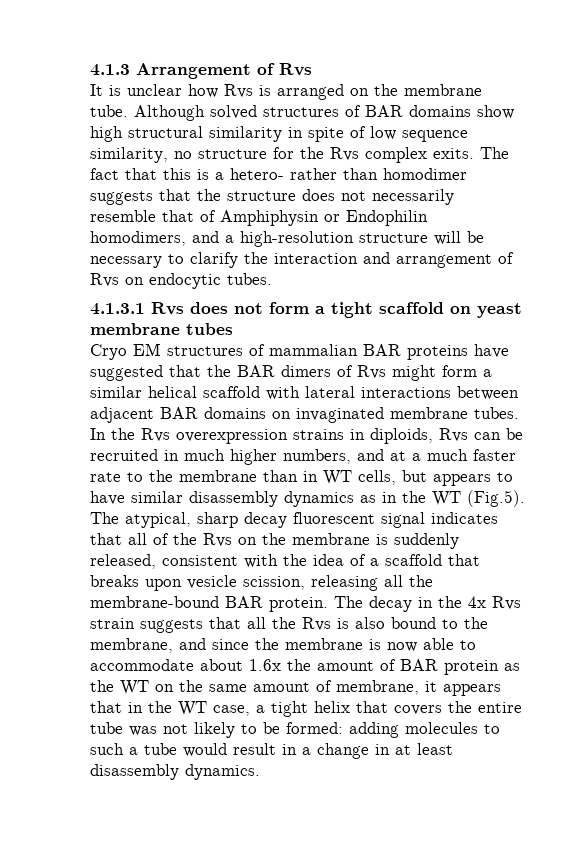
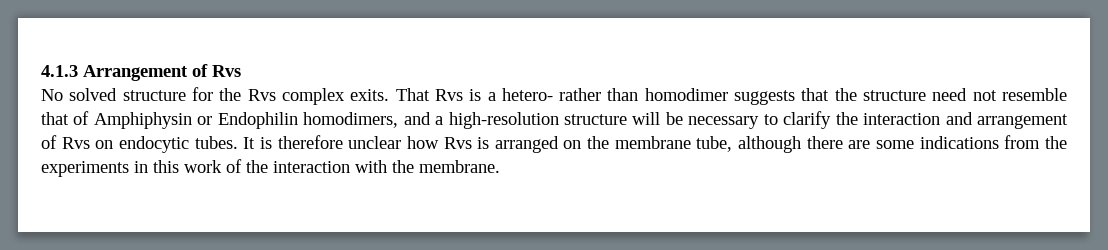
- It is unclear how Rvs is arranged on the membrane tube. Although solved structures of BAR domains show high structural similarity in spite of low sequence similarity, no structure for the Rvs complex exits.
+ No solved structure for the Rvs complex exits.
- The fact that this is a hetero- rather than homodimer suggests that the structure does not necessarily resemble that of Amphiphysin or Endophilin homodimers, and a high-resolution structure will be necessary to clarify the interaction and arrangement of Rvs on endocytic tubes.
- 4.1.3.1 Rvs does not form a tight scaffold on yeast membrane tubes
- Cryo EM structures of mammalian BAR proteins have suggested that the BAR dimers of Rvs might form a similar helical scaffold with lateral interactions between adjacent BAR domains on invaginated membrane tubes. In the Rvs overexpression strains in diploids, Rvs can be recruited in much higher numbers, and at a much faster rate to the membrane than in WT cells, but appears to have similar disassembly dynamics as in the WT (Fig.5). The atypical, sharp decay fluorescent signal indicates that all of the Rvs on the membrane is suddenly released, consistent with the idea of a scaffold that breaks upon vesicle scission, releasing all the membrane-bound BAR protein. The decay in the 4x Rvs strain suggests that all the Rvs is also bound to the membrane, and since the membrane is now able to accommodate about 1.6x the amount of BAR protein as the WT on the same amount of membrane, it appears that in the WT case, a tight helix that covers the entire tube was not likely to be formed: adding molecules to such a tube would result in a change in at least disassembly dynamics.
+ That Rvs is a hetero- rather than homodimer suggests that the structure need not resemble that of Amphiphysin or Endophilin homodimers, and a high-resolution structure will be necessary to clarify the interaction and arrangement of Rvs on endocytic tubes. It is therefore unclear how Rvs is arranged on the membrane tube, although there are some indications from the experiments in this work of the interaction with the membrane.

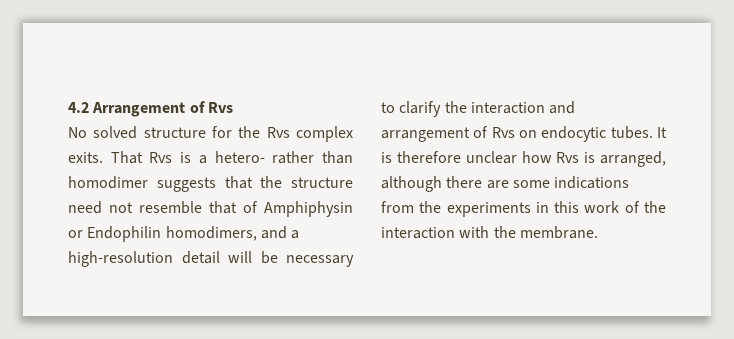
- 4.1.3 Arrangement of Rvs
+ 4.2 Arrangement of Rvs
- That Rvs is a hetero- rather than homodimer suggests that the structure need not resemble that of Amphiphysin or Endophilin homodimers, and a high-resolution structure will be necessary to clarify the interaction and arrangement of Rvs on endocytic tubes.
+ That Rvs is a hetero- rather than homodimer suggests that the structure need not resemble that of Amphiphysin or Endophilin homodimers, and a high-resolution detail will be necessary to clarify the interaction and arrangement of Rvs on endocytic tubes.
- It is therefore unclear how Rvs is arranged on the membrane tube, although there are some indications from the experiments in this work of the interaction with the membrane.
+ It is therefore unclear how Rvs is arranged, although there are some indications from the experiments in this work of the interaction with the membrane.

